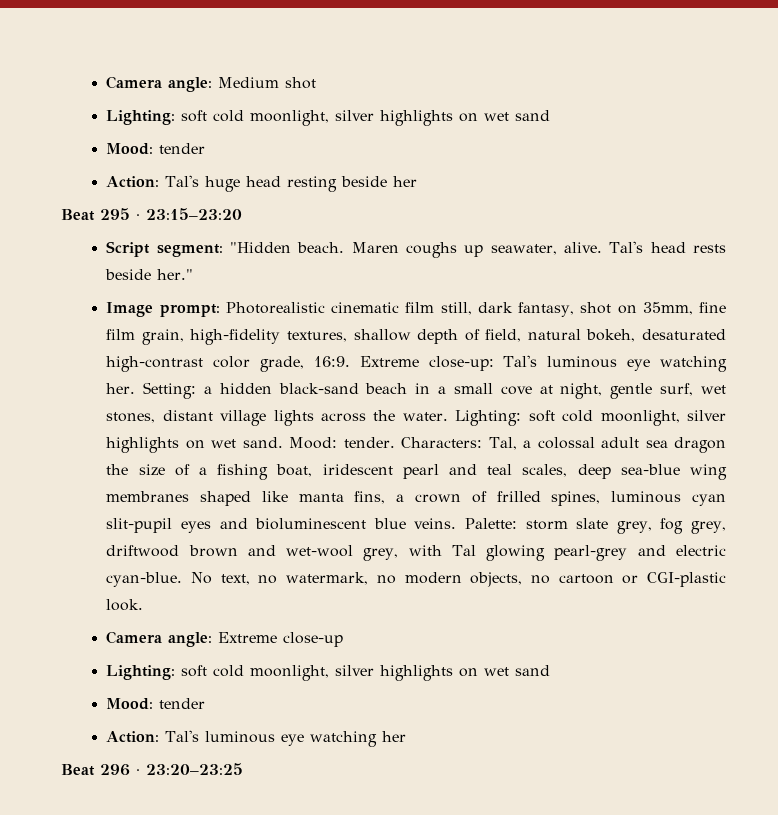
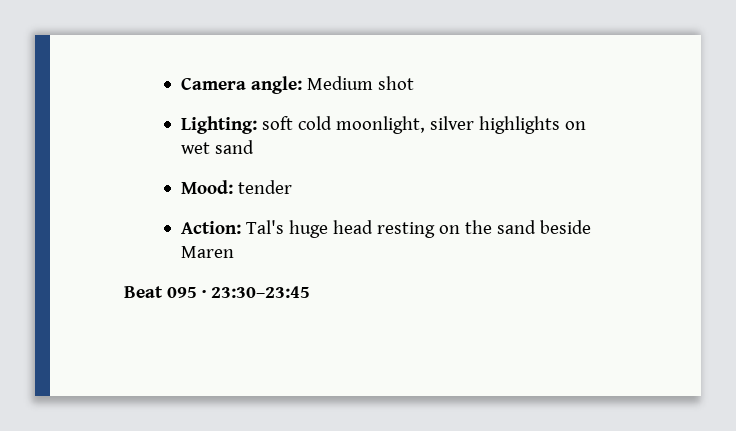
- Action: Tal's huge head resting beside her
- Beat 295 · 23:15–23:20
- Script segment: "Hidden beach. Maren coughs up seawater, alive. Tal's head rests beside her."
- Image prompt: Photorealistic cinematic film still, dark fantasy, shot on 35mm, fine film grain, high-fidelity textures, shallow depth of field, natural bokeh, desaturated high-contrast color grade, 16:9. Extreme close-up: Tal's luminous eye watching her. Setting: a hidden black-sand beach in a small cove at night, gentle surf, wet stones, distant village lights across the water. Lighting: soft cold moonlight, silver highlights on wet sand. Mood: tender. Characters: Tal, a colossal adult sea dragon the size of a fishing boat, iridescent pearl and teal scales, deep sea-blue wing membranes shaped like manta fins, a crown of frilled spines, luminous cyan slit-pupil eyes and bioluminescent blue veins. Palette: storm slate grey, fog grey, driftwood brown and wet-wool grey, with Tal glowing pearl-grey and electric cyan-blue. No text, no watermark, no modern objects, no cartoon or CGI-plastic look.
- Camera angle: Extreme close-up
- Lighting: soft cold moonlight, silver highlights on wet sand
- Mood: tender
- Action: Tal's luminous eye watching her
- Beat 296 · 23:20–23:25
+ Action: Tal's huge head resting on the sand beside Maren
+ Beat 095 · 23:30–23:45

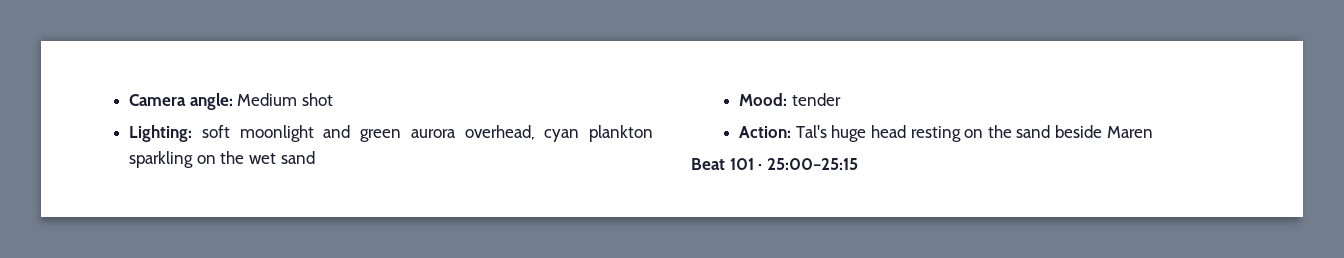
- Lighting: soft cold moonlight, silver highlights on wet sand
+ Lighting: soft moonlight and green aurora overhead, cyan plankton sparkling on the wet sand
- Beat 095 · 23:30–23:45
+ Beat 101 · 25:00–25:15

